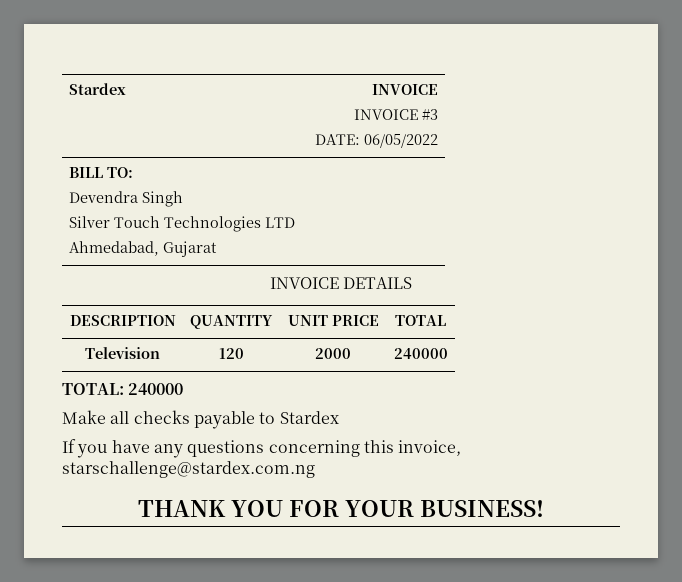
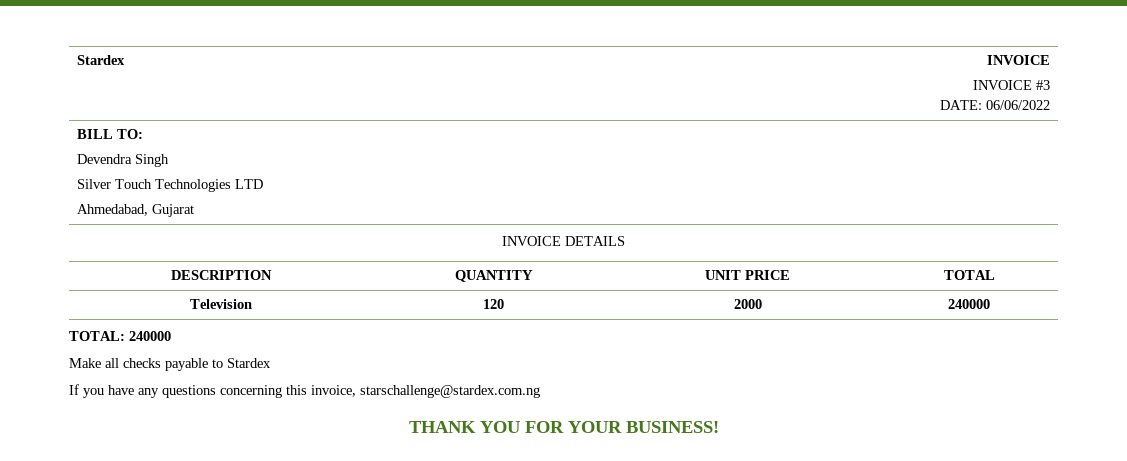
  Stardex | INVOICE
  INVOICE #3
- DATE: 06/05/2022
+ DATE: 06/06/2022

